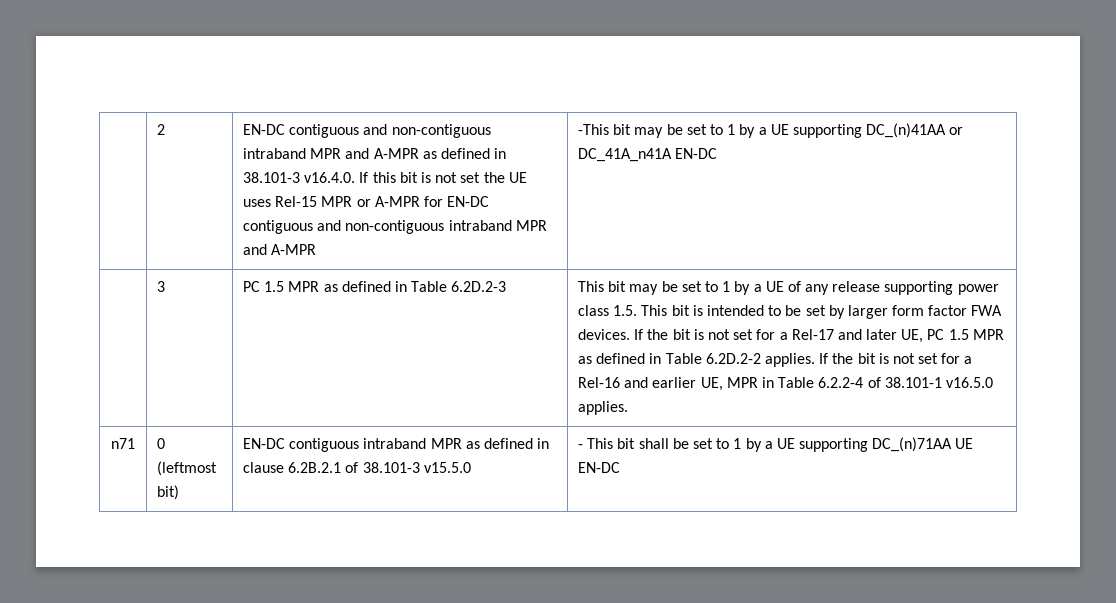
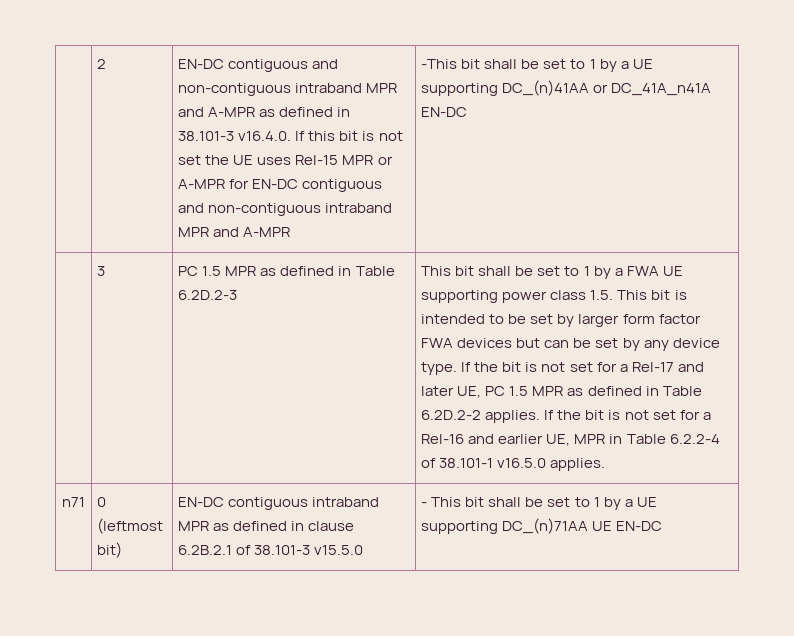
- -This bit may be set to 1 by a UE supporting DC_(n)41AA or DC_41A_n41A EN-DC
+ -This bit shall be set to 1 by a UE supporting DC_(n)41AA or DC_41A_n41A EN-DC
- This bit may be set to 1 by a UE of any release supporting power class 1.5. This bit is intended to be set by larger form factor FWA devices.
+ This bit shall be set to 1 by a FWA UE supporting power class 1.5. This bit is intended to be set by larger form factor FWA devices but can be set by any device type.

